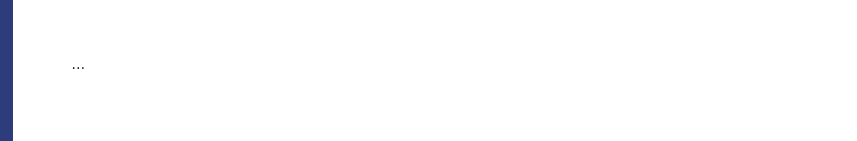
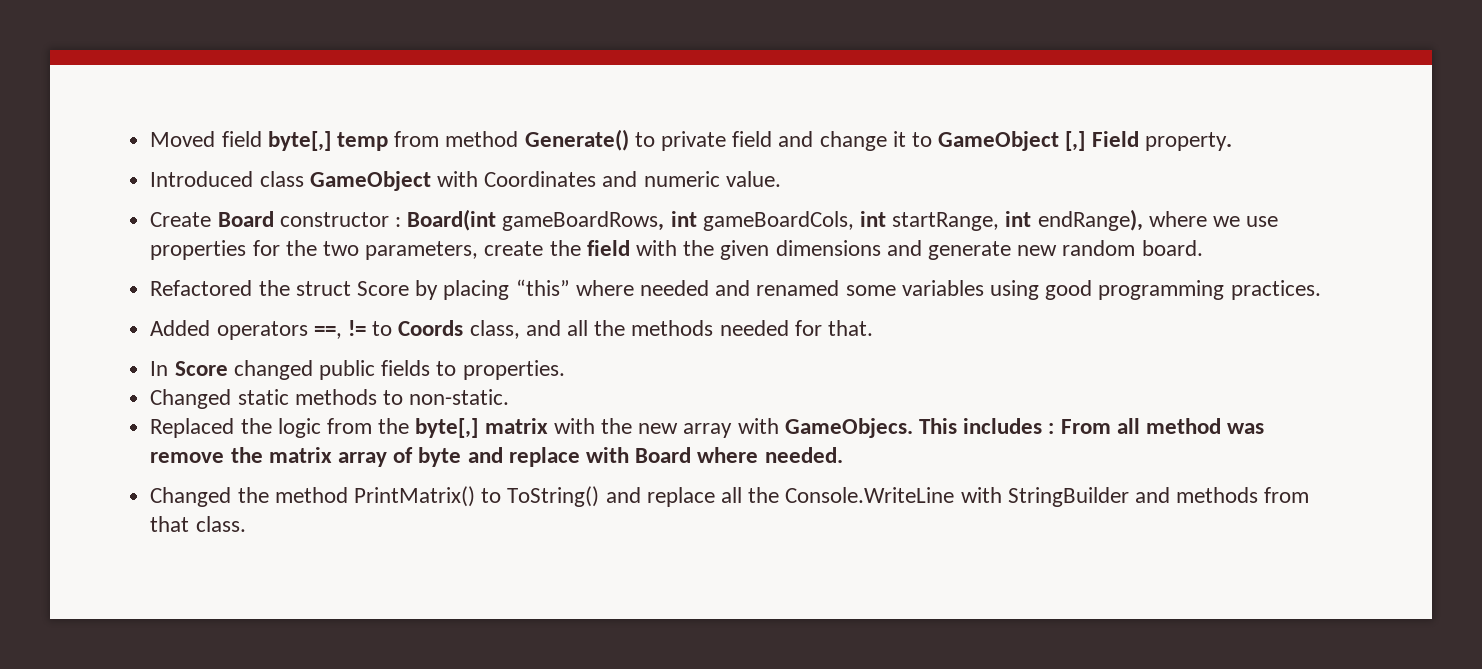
- …
+ Moved field byte[,] temp from method Generate() to private field and change it to GameObject [,] Field property.
+ Introduced class GameObject with Coordinates and numeric value.
+ Create Board constructor : Board(int gameBoardRows, int gameBoardCols, int startRange, int endRange), where we use properties for the two parameters, create the field with the given dimensions and generate new random board.
+ Refactored the struct Score by placing “this” where needed and renamed some variables using good programming practices.
+ Added operators ==, != to Coords class, and all the methods needed for that.
+ In Score changed public fields to properties.
+ Changed static methods to non-static.
+ Replaced the logic from the byte[,] matrix with the new array with GameObjecs. This includes : From all method was remove the matrix array of byte and replace with Board where needed.
+ Changed the method PrintMatrix() to ToString() and replace all the Console.WriteLine with StringBuilder and methods from that class.

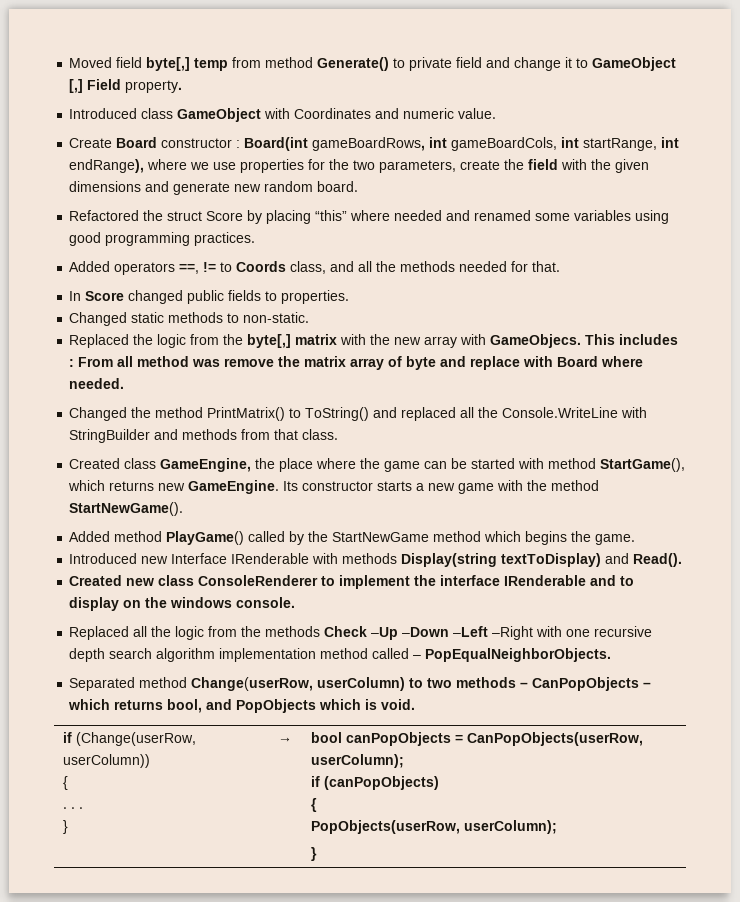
- Changed the method PrintMatrix() to ToString() and replace all the Console.WriteLine with StringBuilder and methods from that class.
+ Changed the method PrintMatrix() to ToString() and replaced all the Console.WriteLine with StringBuilder and methods from that class.
+ Created class GameEngine, the place where the game can be started with method StartGame(), which returns new GameEngine. Its constructor starts a new game with the method StartNewGame().
+ Added method PlayGame() called by the StartNewGame method which begins the game.
+ Introduced new Interface IRenderable with methods Display(string textToDisplay) and Read().
+ Created new class ConsoleRenderer to implement the interface IRenderable and to display on the windows console.
+ Replaced all the logic from the methods Check –Up –Down –Left –Right with one recursive depth search algorithm implementation method called – PopEqualNeighborObjects.
+ Separated method Change(userRow, userColumn) to two methods – CanPopObjects – which returns bool, and PopObjects which is void.
+ if (Change(userRow, userColumn))
+ {
+ . . .
+ } | → | bool canPopObjects = CanPopObjects(userRow, userColumn);
+ if (canPopObjects)
+ {
+ PopObjects(userRow, userColumn);
+ }

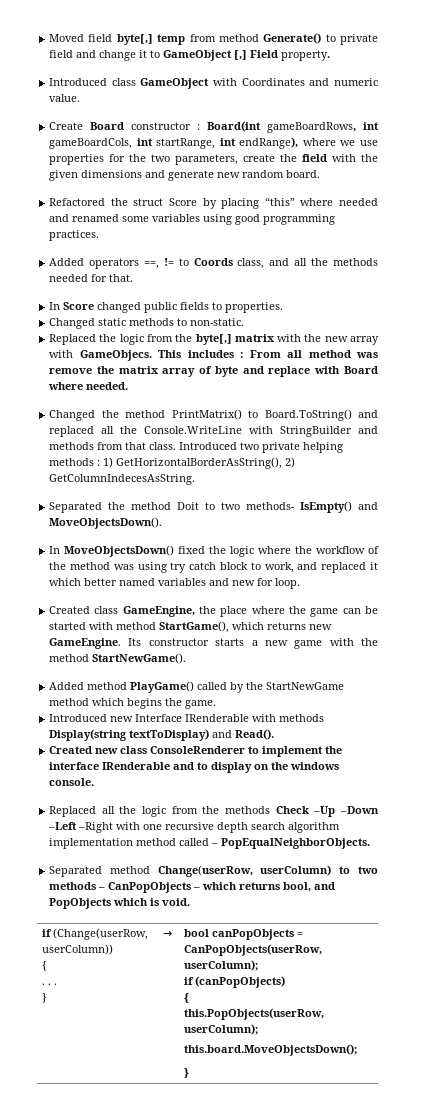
- Changed the method PrintMatrix() to ToString() and replaced all the Console.WriteLine with StringBuilder and methods from that class.
+ Changed the method PrintMatrix() to Board.ToString() and replaced all the Console.WriteLine with StringBuilder and methods from that class. Introduced two private helping methods : 1) GetHorizontalBorderAsString(), 2) GetColumnIndecesAsString.
+ Separated the method Doit to two methods- IsEmpty() and MoveObjectsDown().
+ In MoveObjectsDown() fixed the logic where the workflow of the method was using try catch block to work, and replaced it which better named variables and new for loop.
  if (Change(userRow, userColumn))
  {
  . . .
  } | → | bool canPopObjects = CanPopObjects(userRow, userColumn);
  if (canPopObjects)
  {
- PopObjects(userRow, userColumn);
+ this.PopObjects(userRow, userColumn);
+ this.board.MoveObjectsDown();

